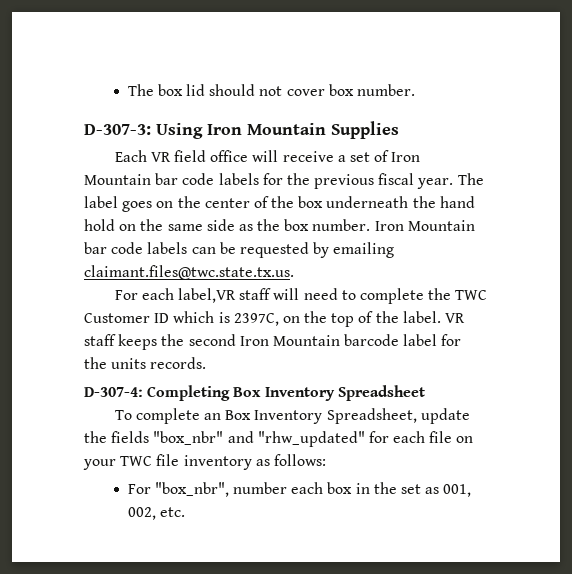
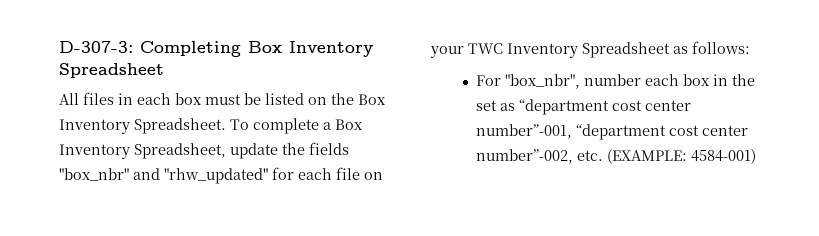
- The box lid should not cover box number.
- D-307-3: Using Iron Mountain Supplies
- Each VR field office will receive a set of Iron Mountain bar code labels for the previous fiscal year. The label goes on the center of the box underneath the hand hold on the same side as the box number. Iron Mountain bar code labels can be requested by emailing claimant.files@twc.state.tx.us.
- For each label,VR staff will need to complete the TWC Customer ID which is 2397C, on the top of the label. VR staff keeps the second Iron Mountain barcode label for the units records.
- D-307-4: Completing Box Inventory Spreadsheet
- To complete an Box Inventory Spreadsheet, update the fields "box_nbr" and "rhw_updated" for each file on your TWC file inventory as follows:
+ D-307-3: Completing Box Inventory Spreadsheet
+ All files in each box must be listed on the Box Inventory Spreadsheet. To complete a Box Inventory Spreadsheet, update the fields "box_nbr" and "rhw_updated" for each file on your TWC Inventory Spreadsheet as follows:
- For "box_nbr", number each box in the set as 001, 002, etc.
+ For "box_nbr", number each box in the set as “department cost center number”-001, “department cost center number”-002, etc. (EXAMPLE: 4584-001)

